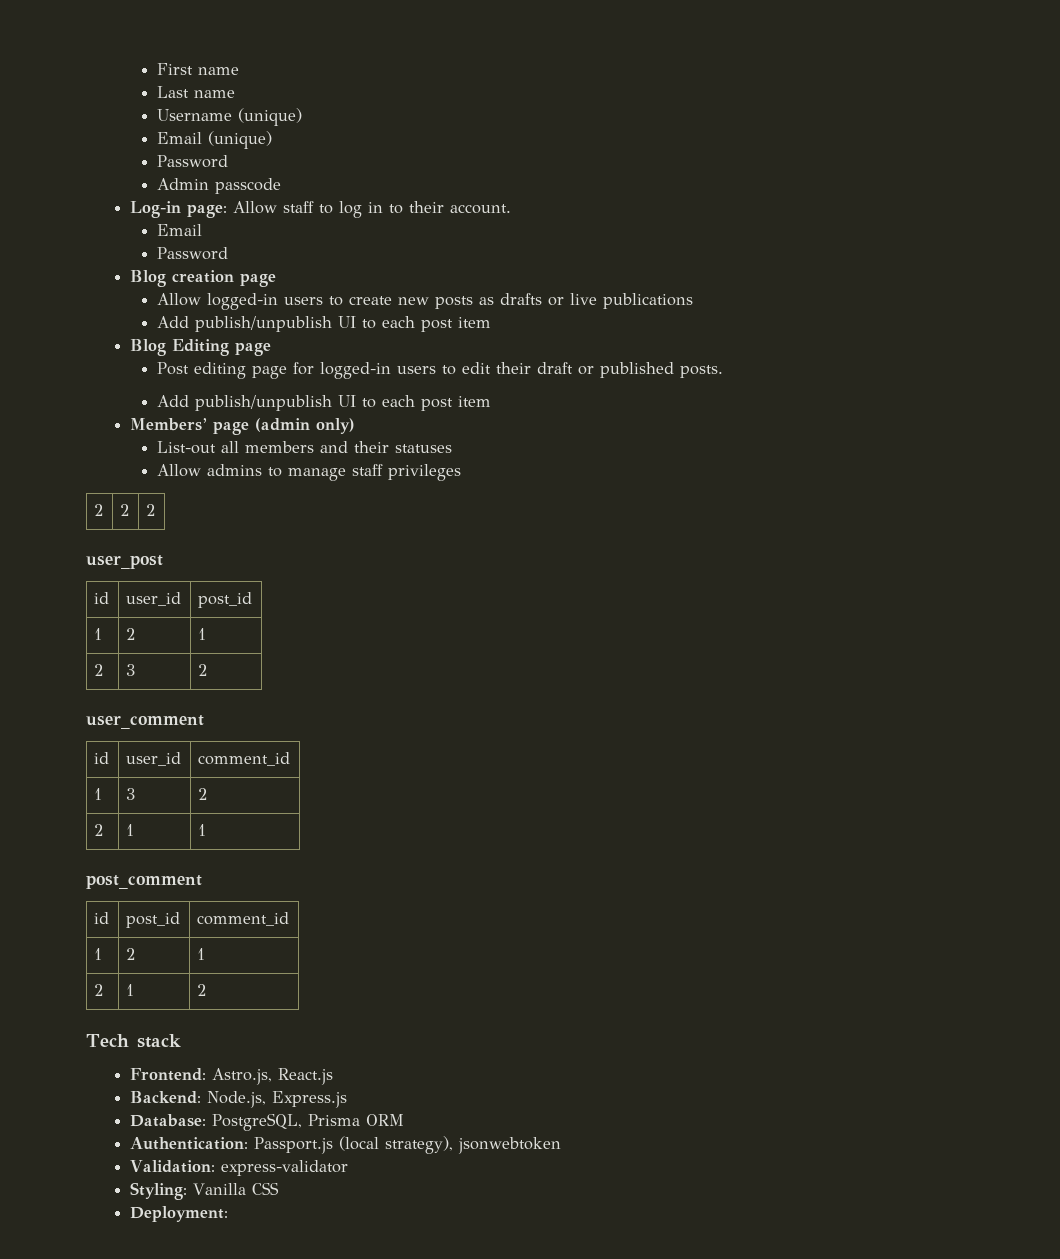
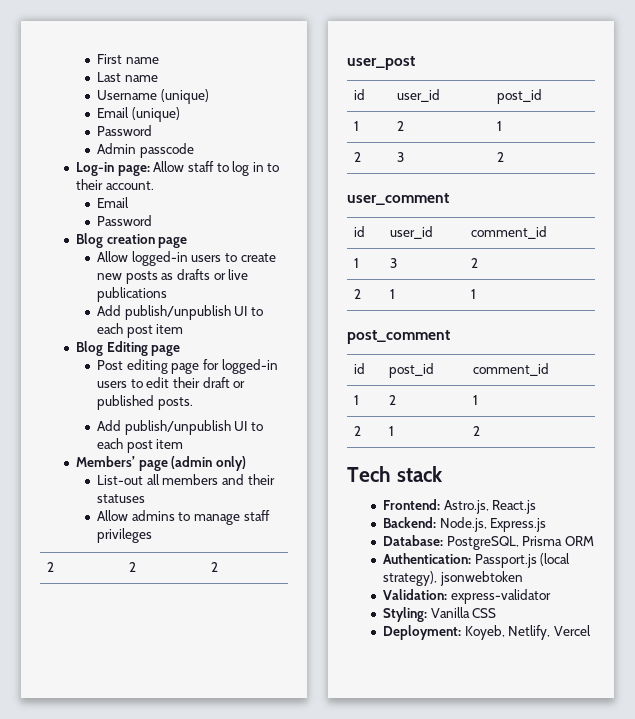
- Deployment:
+ Deployment: Koyeb, Netlify, Vercel

